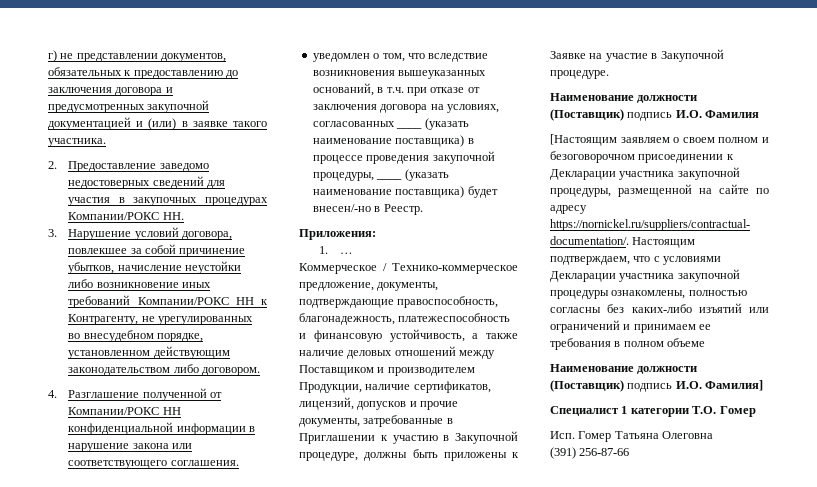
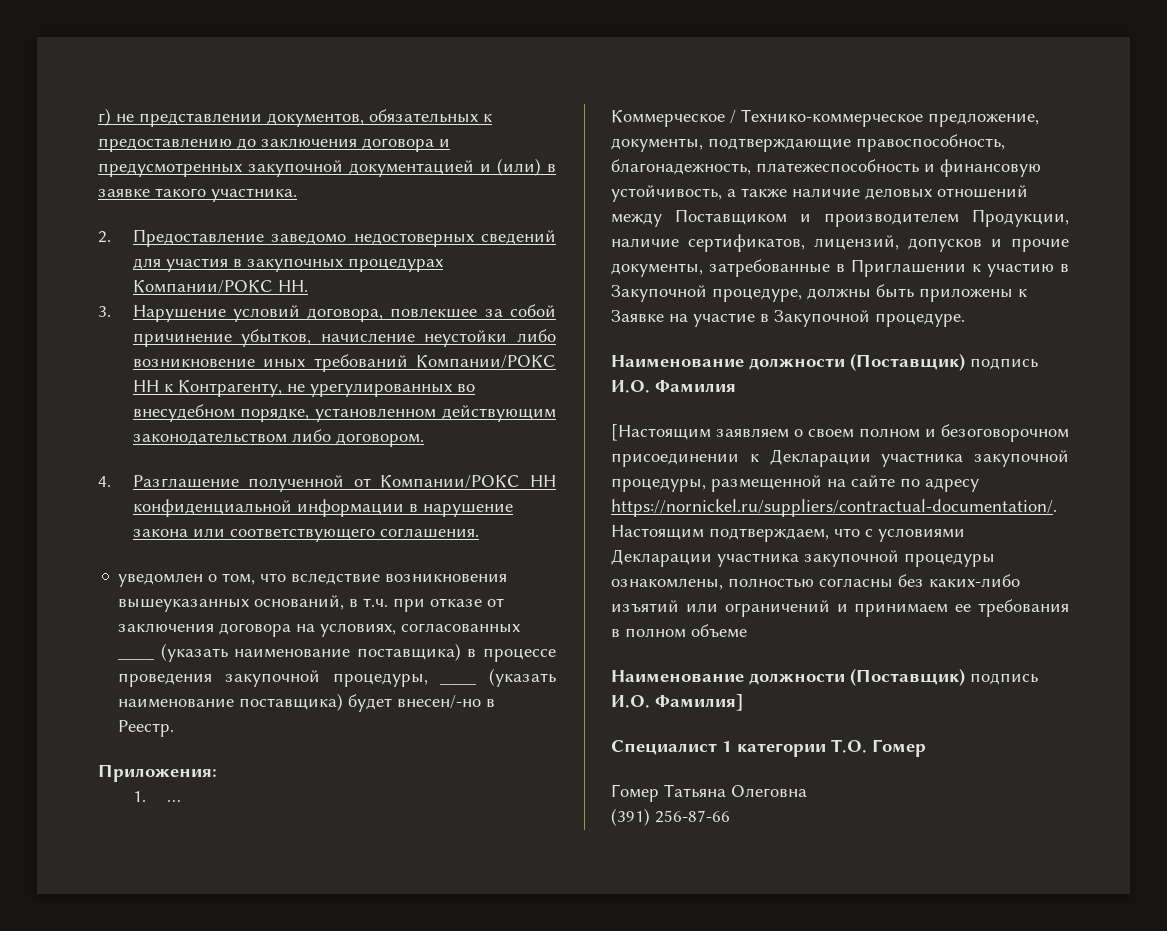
- Исп. Гомер Татьяна Олеговна
+ Гомер Татьяна Олеговна

